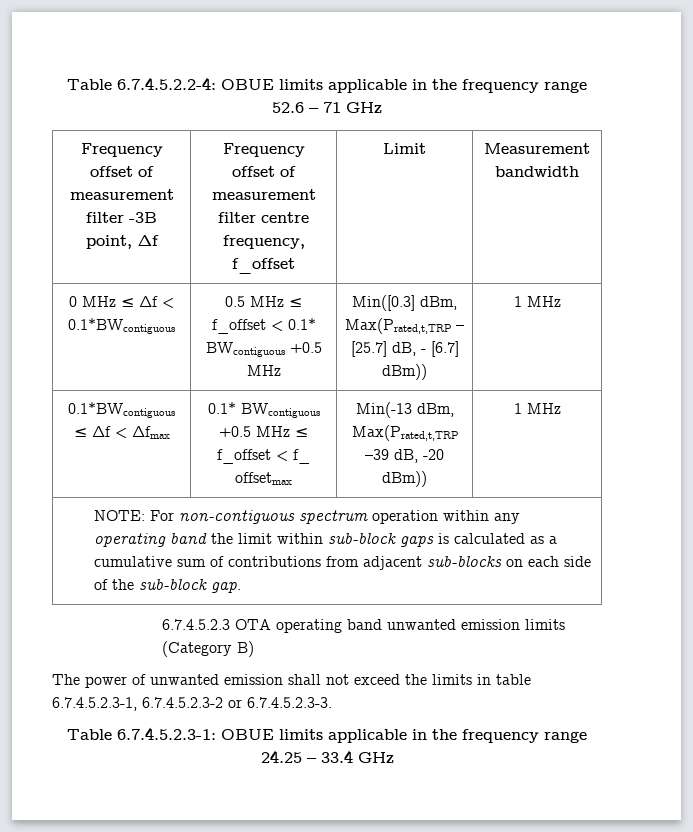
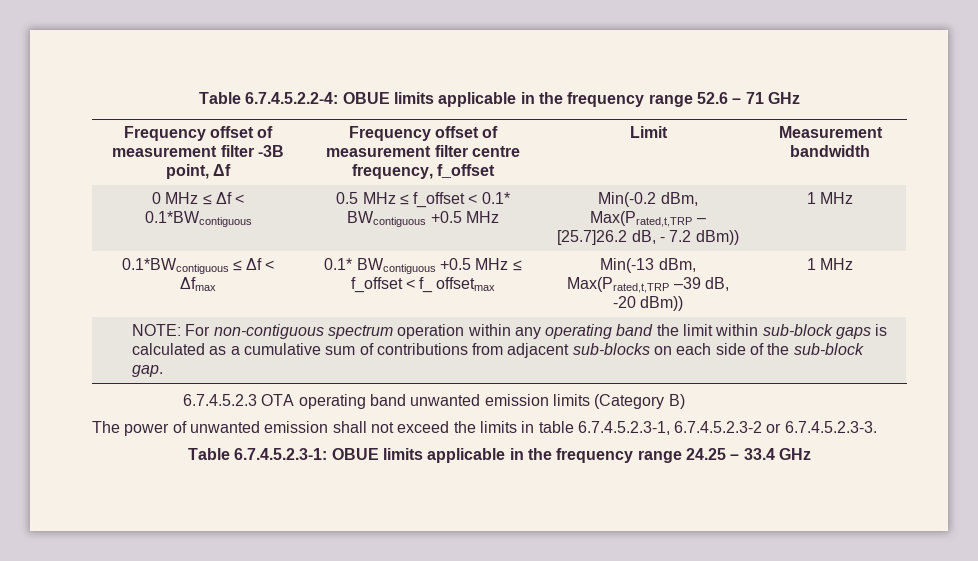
- 0 MHz ≤ Δf < 0.1*BWcontiguous | 0.5 MHz ≤ f_offset < 0.1* BWcontiguous +0.5 MHz | Min([0.3] dBm, Max(Prated,t,TRP – [25.7] dB, - [6.7] dBm)) | 1 MHz
+ 0 MHz ≤ Δf < 0.1*BWcontiguous | 0.5 MHz ≤ f_offset < 0.1* BWcontiguous +0.5 MHz | Min(-0.2 dBm, Max(Prated,t,TRP – [25.7]26.2 dB, - 7.2 dBm)) | 1 MHz

